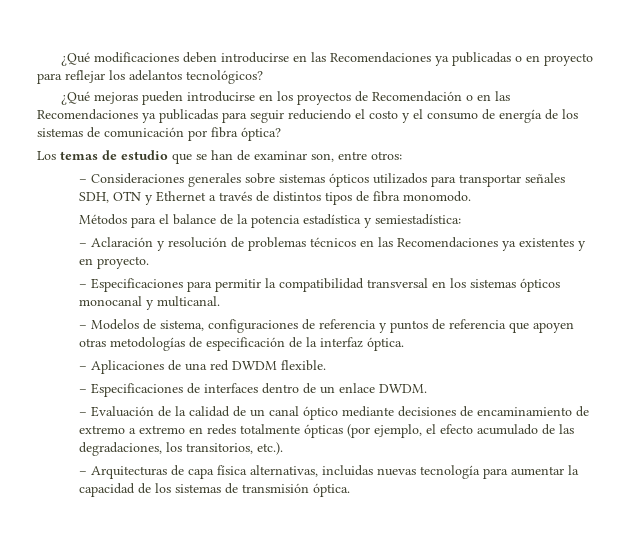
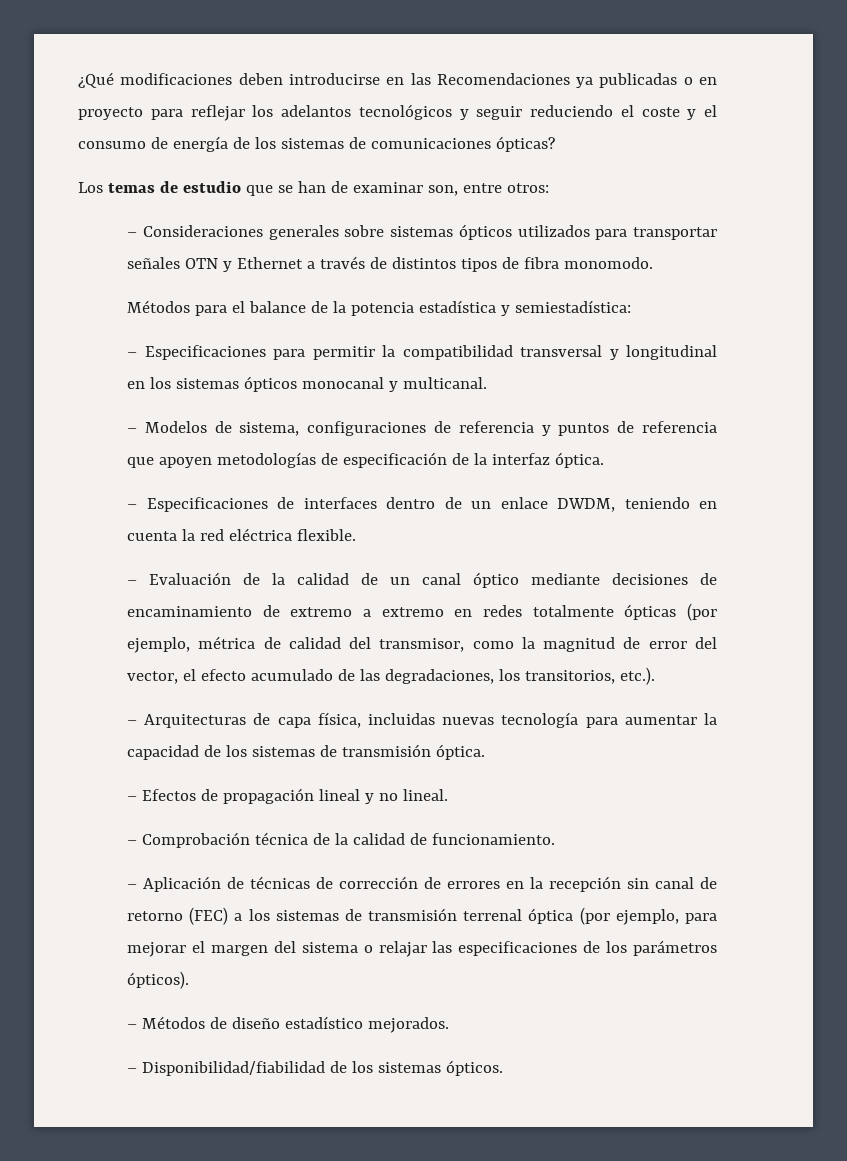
- ¿Qué modificaciones deben introducirse en las Recomendaciones ya publicadas o en proyecto para reflejar los adelantos tecnológicos?
- ¿Qué mejoras pueden introducirse en los proyectos de Recomendación o en las Recomendaciones ya publicadas para seguir reduciendo el costo y el consumo de energía de los sistemas de comunicación por fibra óptica?
+ ¿Qué modificaciones deben introducirse en las Recomendaciones ya publicadas o en proyecto para reflejar los adelantos tecnológicos y seguir reduciendo el coste y el consumo de energía de los sistemas de comunicaciones ópticas?
- – Consideraciones generales sobre sistemas ópticos utilizados para transportar señales SDH, OTN y Ethernet a través de distintos tipos de fibra monomodo.
+ – Consideraciones generales sobre sistemas ópticos utilizados para transportar señales OTN y Ethernet a través de distintos tipos de fibra monomodo.
- – Aclaración y resolución de problemas técnicos en las Recomendaciones ya existentes y en proyecto.
- – Especificaciones para permitir la compatibilidad transversal en los sistemas ópticos monocanal y multicanal.
+ – Especificaciones para permitir la compatibilidad transversal y longitudinal en los sistemas ópticos monocanal y multicanal.
- – Modelos de sistema, configuraciones de referencia y puntos de referencia que apoyen otras metodologías de especificación de la interfaz óptica.
+ – Modelos de sistema, configuraciones de referencia y puntos de referencia que apoyen metodologías de especificación de la interfaz óptica.
- – Aplicaciones de una red DWDM flexible.
- – Especificaciones de interfaces dentro de un enlace DWDM.
+ – Especificaciones de interfaces dentro de un enlace DWDM, teniendo en cuenta la red eléctrica flexible.
- – Evaluación de la calidad de un canal óptico mediante decisiones de encaminamiento de extremo a extremo en redes totalmente ópticas (por ejemplo, el efecto acumulado de las degradaciones, los transitorios, etc.).
+ – Evaluación de la calidad de un canal óptico mediante decisiones de encaminamiento de extremo a extremo en redes totalmente ópticas (por ejemplo, métrica de calidad del transmisor, como la magnitud de error del vector, el efecto acumulado de las degradaciones, los transitorios, etc.).
- – Arquitecturas de capa física alternativas, incluidas nuevas tecnología para aumentar la capacidad de los sistemas de transmisión óptica.
+ – Arquitecturas de capa física, incluidas nuevas tecnología para aumentar la capacidad de los sistemas de transmisión óptica.
+ – Efectos de propagación lineal y no lineal.
+ – Comprobación técnica de la calidad de funcionamiento.
+ – Aplicación de técnicas de corrección de errores en la recepción sin canal de retorno (FEC) a los sistemas de transmisión terrenal óptica (por ejemplo, para mejorar el margen del sistema o relajar las especificaciones de los parámetros ópticos).
+ – Métodos de diseño estadístico mejorados.
+ – Disponibilidad/fiabilidad de los sistemas ópticos.

